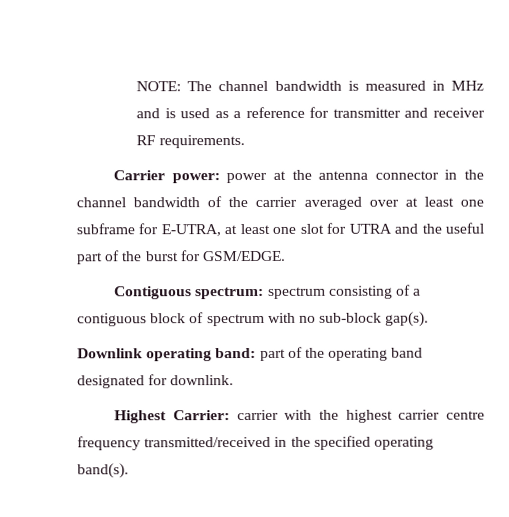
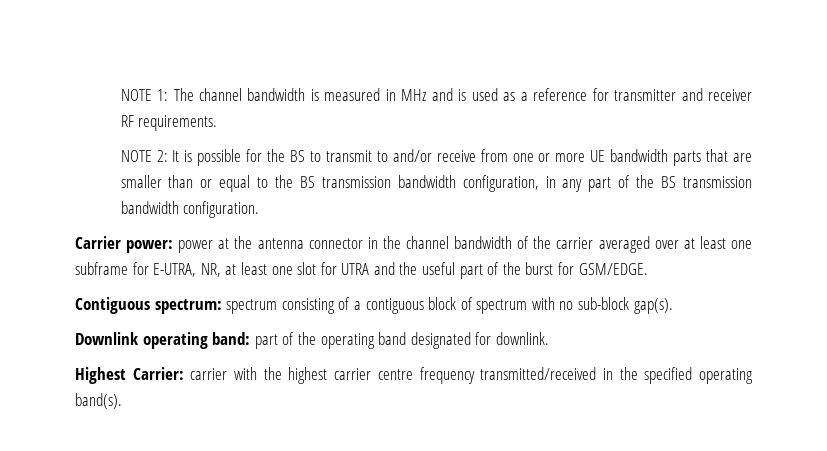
- NOTE: The channel bandwidth is measured in MHz and is used as a reference for transmitter and receiver RF requirements.
+ NOTE 1: The channel bandwidth is measured in MHz and is used as a reference for transmitter and receiver RF requirements.
+ NOTE 2: It is possible for the BS to transmit to and/or receive from one or more UE bandwidth parts that are smaller than or equal to the BS transmission bandwidth configuration, in any part of the BS transmission bandwidth configuration.
- Carrier power: power at the antenna connector in the channel bandwidth of the carrier averaged over at least one subframe for E-UTRA, at least one slot for UTRA and the useful part of the burst for GSM/EDGE.
+ Carrier power: power at the antenna connector in the channel bandwidth of the carrier averaged over at least one subframe for E-UTRA, NR, at least one slot for UTRA and the useful part of the burst for GSM/EDGE.

